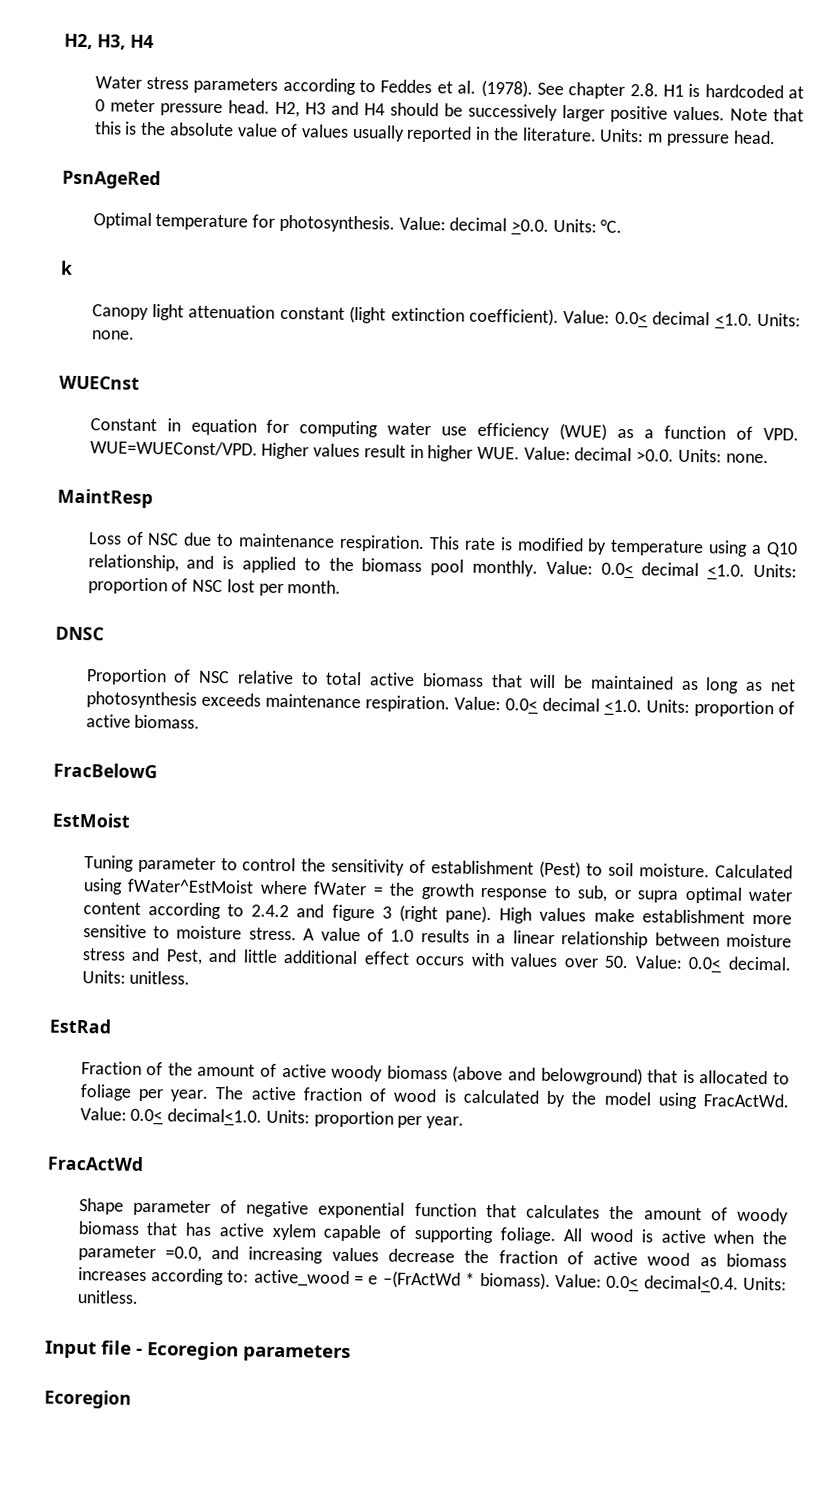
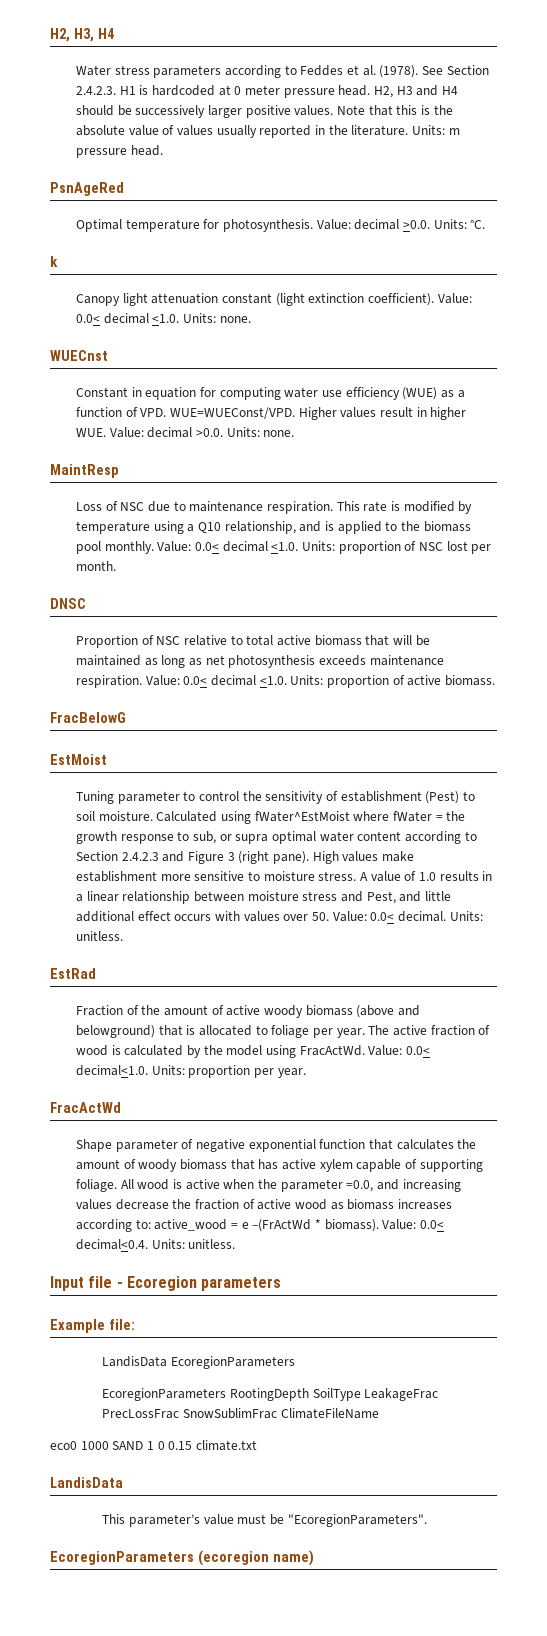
- See chapter 2.8. H1 is hardcoded at 0 meter pressure head.
+ See Section 2.4.2.3. H1 is hardcoded at 0 meter pressure head.
- Calculated using fWater^EstMoist where fWater = the growth response to sub, or supra optimal water content according to 2.4.2 and figure 3 (right pane).
+ Calculated using fWater^EstMoist where fWater = the growth response to sub, or supra optimal water content according to Section 2.4.2.3 and Figure 3 (right pane).
  Input file - Ecoregion parameters
- Ecoregion
+ Example file:
+ LandisData EcoregionParameters
+ EcoregionParameters RootingDepth SoilType LeakageFrac PrecLossFrac SnowSublimFrac ClimateFileName
+ eco0 1000 SAND 1 0 0.15 climate.txt
+ LandisData
+ This parameter’s value must be "EcoregionParameters".
+ EcoregionParameters (ecoregion name)

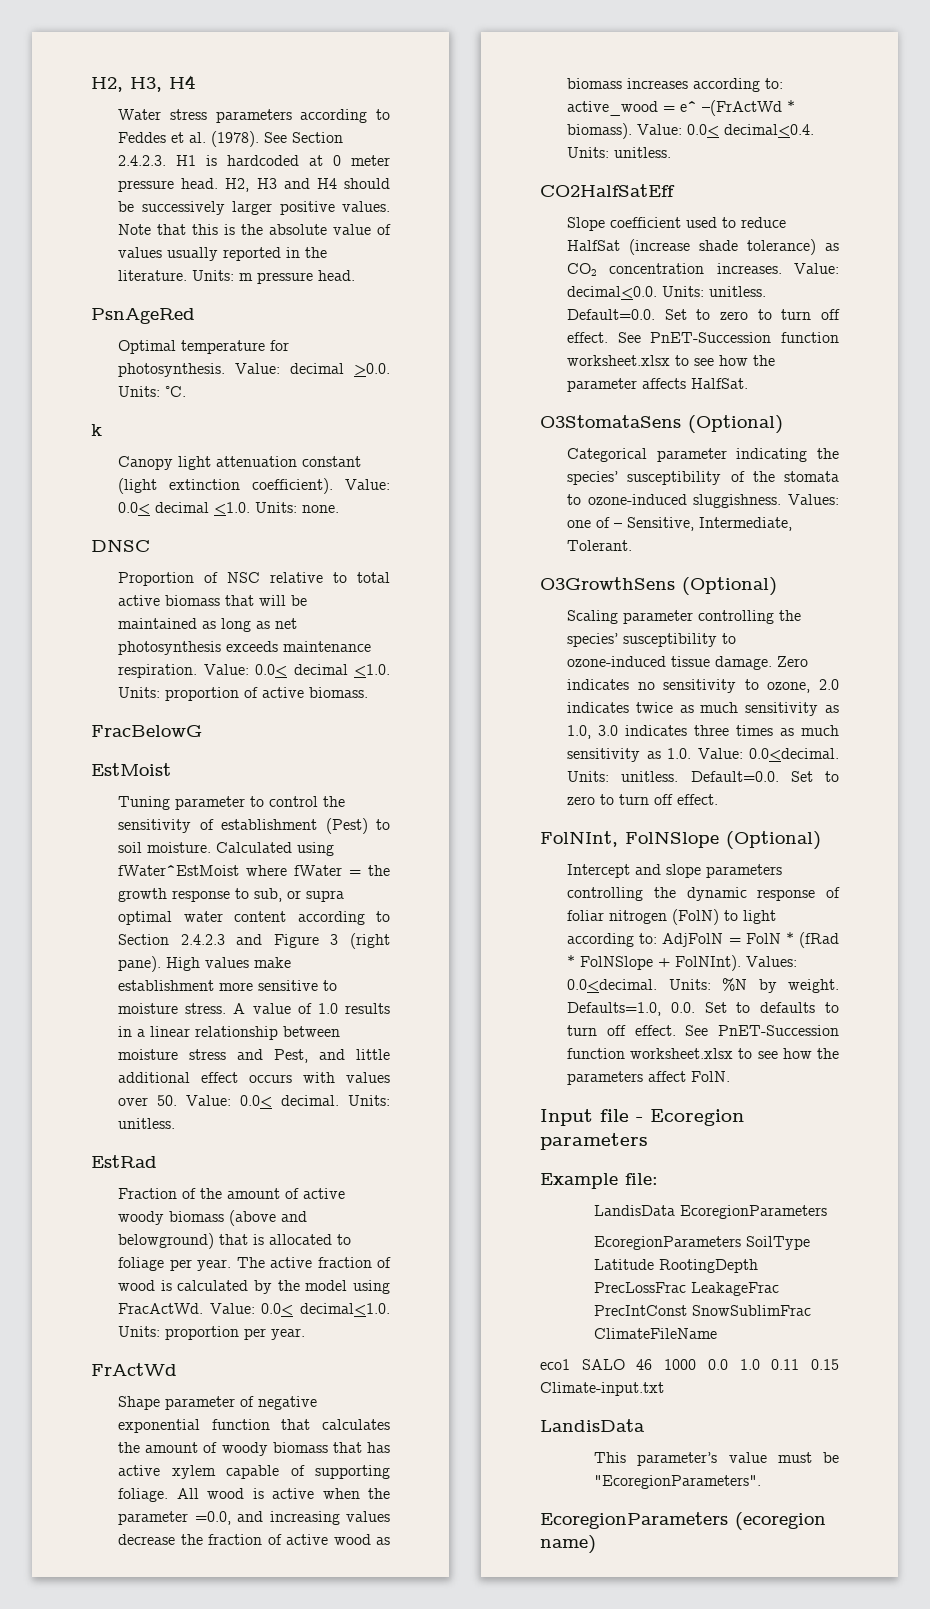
- WUECnst
- Constant in equation for computing water use efficiency (WUE) as a function of VPD. WUE=WUEConst/VPD. Higher values result in higher WUE. Value: decimal >0.0. Units: none.
- MaintResp
- Loss of NSC due to maintenance respiration. This rate is modified by temperature using a Q10 relationship, and is applied to the biomass pool monthly. Value: 0.0< decimal <1.0. Units: proportion of NSC lost per month.
- FracActWd
+ FrActWd
- All wood is active when the parameter =0.0, and increasing values decrease the fraction of active wood as biomass increases according to: active_wood = e –(FrActWd * biomass).
+ All wood is active when the parameter =0.0, and increasing values decrease the fraction of active wood as biomass increases according to: active_wood = e^ –(FrActWd * biomass).
+ CO2HalfSatEff
+ Slope coefficient used to reduce HalfSat (increase shade tolerance) as CO2 concentration increases. Value: decimal<0.0. Units: unitless. Default=0.0. Set to zero to turn off effect. See PnET-Succession function worksheet.xlsx to see how the parameter affects HalfSat.
+ O3StomataSens (Optional)
+ Categorical parameter indicating the species’ susceptibility of the stomata to ozone-induced sluggishness. Values: one of – Sensitive, Intermediate, Tolerant.
+ O3GrowthSens (Optional)
+ Scaling parameter controlling the species’ susceptibility to ozone-induced tissue damage. Zero indicates no sensitivity to ozone, 2.0 indicates twice as much sensitivity as 1.0, 3.0 indicates three times as much sensitivity as 1.0. Value: 0.0<decimal. Units: unitless. Default=0.0. Set to zero to turn off effect.
+ FolNInt, FolNSlope (Optional)
+ Intercept and slope parameters controlling the dynamic response of foliar nitrogen (FolN) to light according to: AdjFolN = FolN * (fRad * FolNSlope + FolNInt). Values: 0.0<decimal. Units: %N by weight. Defaults=1.0, 0.0. Set to defaults to turn off effect. See PnET-Succession function worksheet.xlsx to see how the parameters affect FolN.
- EcoregionParameters RootingDepth SoilType LeakageFrac PrecLossFrac SnowSublimFrac ClimateFileName
- eco0 1000 SAND 1 0 0.15 climate.txt
+ EcoregionParameters SoilType Latitude RootingDepth PrecLossFrac LeakageFrac PrecIntConst SnowSublimFrac ClimateFileName
+ eco1 SALO 46 1000 0.0 1.0 0.11 0.15 Climate-input.txt

